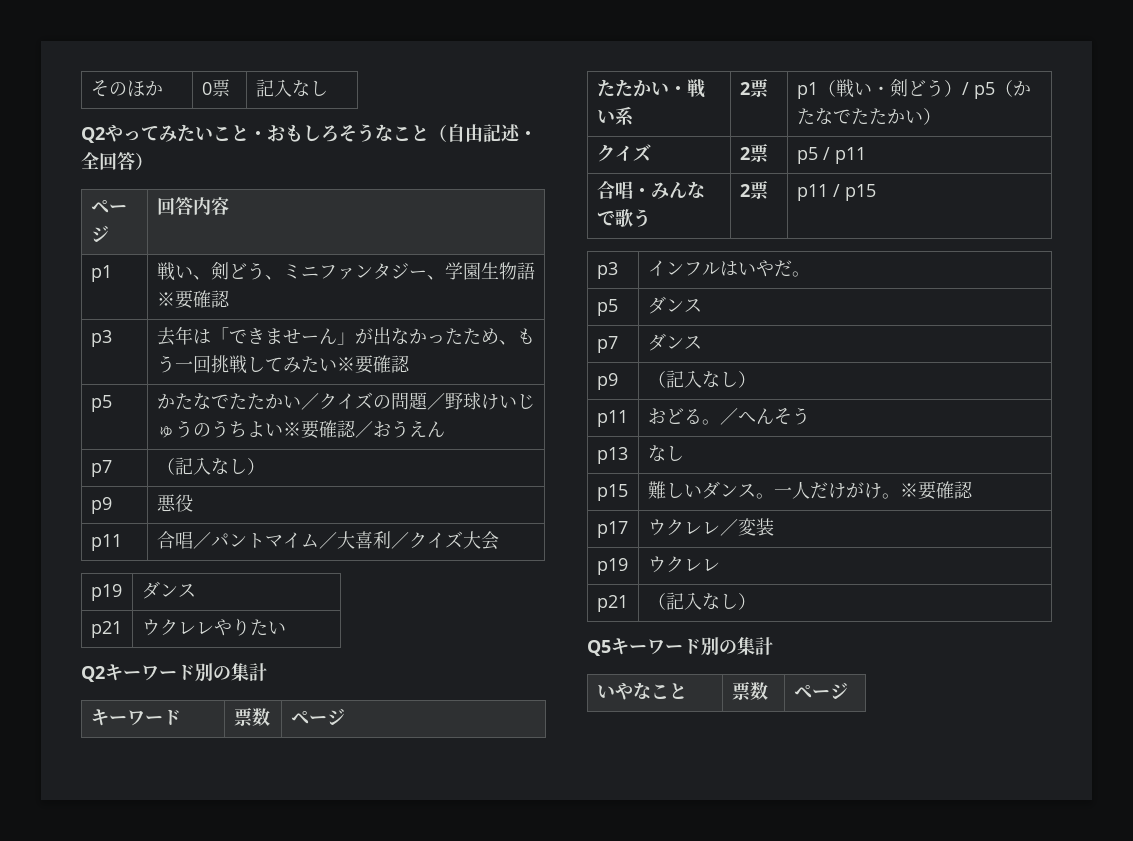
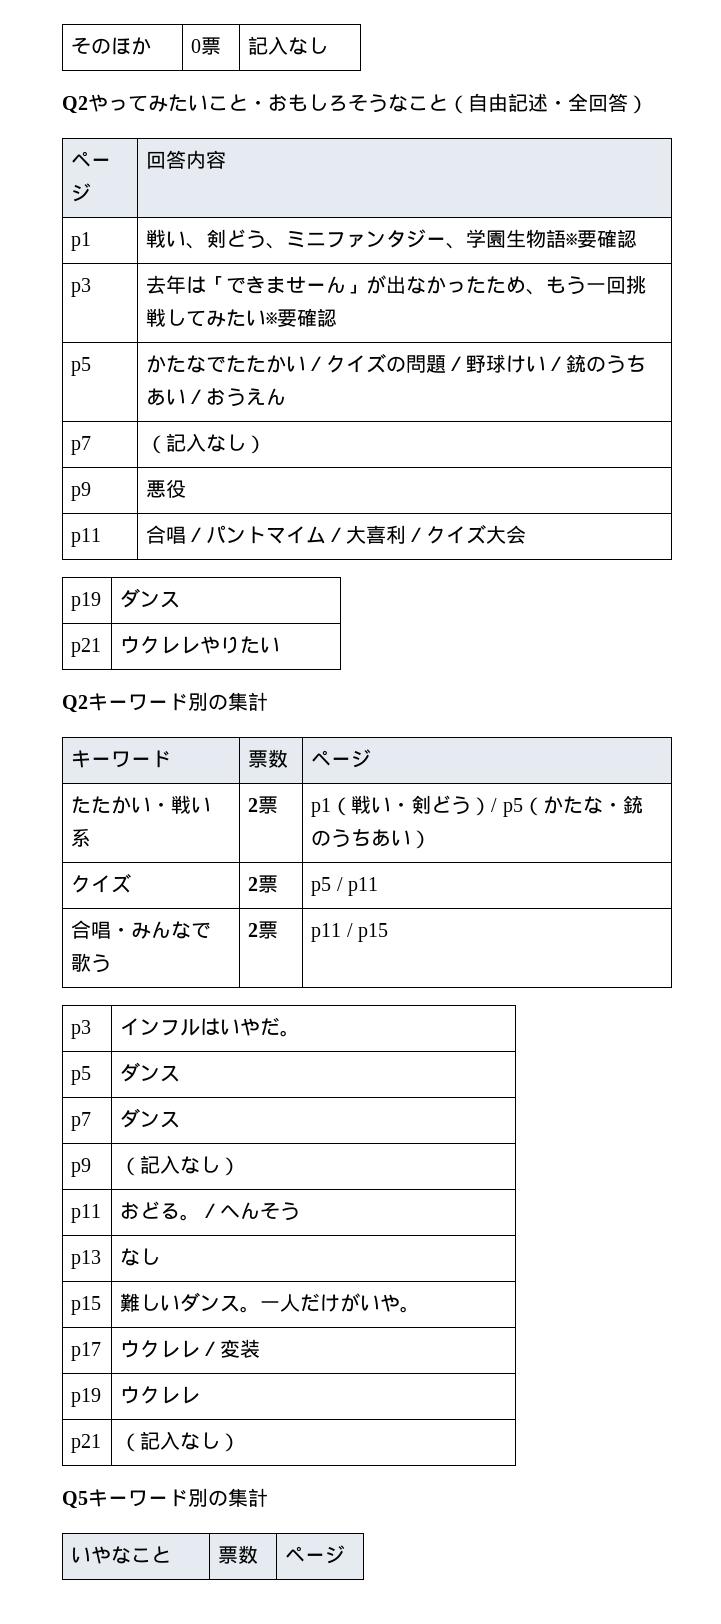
- p5 | かたなでたたかい／クイズの問題／野球けいじゅうのうちよい※要確認／おうえん
+ p5 | かたなでたたかい／クイズの問題／野球けい／銃のうちあい／おうえん
- たたかい・戦い系 | 2票 | p1（戦い・剣どう）/ p5（かたなでたたかい）
+ たたかい・戦い系 | 2票 | p1（戦い・剣どう）/ p5（かたな・銃のうちあい）
- p15 | 難しいダンス。一人だけがけ。※要確認
+ p15 | 難しいダンス。一人だけがいや。

